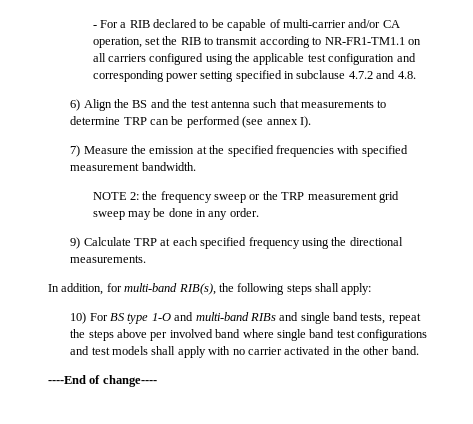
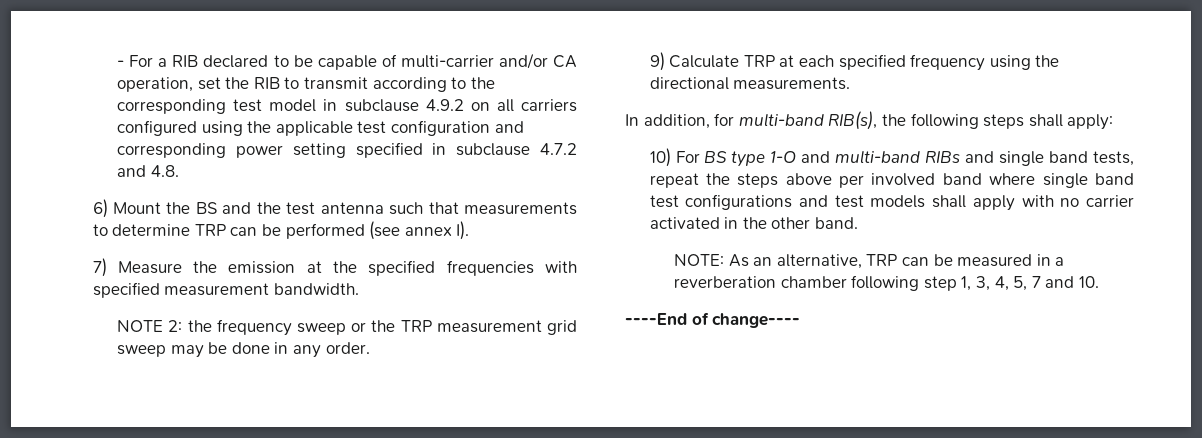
- - For a RIB declared to be capable of multi-carrier and/or CA operation, set the RIB to transmit according to NR-FR1-TM1.1 on all carriers configured using the applicable test configuration and corresponding power setting specified in subclause 4.7.2 and 4.8.
+ - For a RIB declared to be capable of multi-carrier and/or CA operation, set the RIB to transmit according to the corresponding test model in subclause 4.9.2 on all carriers configured using the applicable test configuration and corresponding power setting specified in subclause 4.7.2 and 4.8.
- 6) Align the BS and the test antenna such that measurements to determine TRP can be performed (see annex I).
+ 6) Mount the BS and the test antenna such that measurements to determine TRP can be performed (see annex I).
+ NOTE: As an alternative, TRP can be measured in a reverberation chamber following step 1, 3, 4, 5, 7 and 10.

